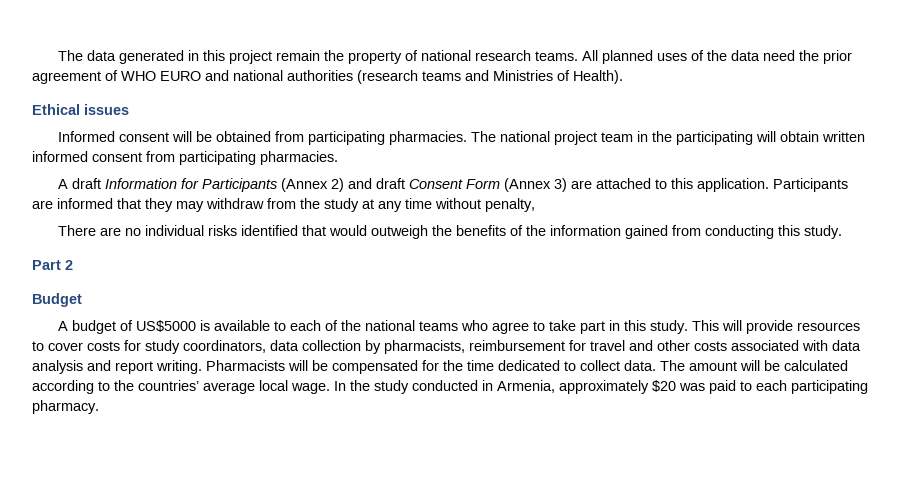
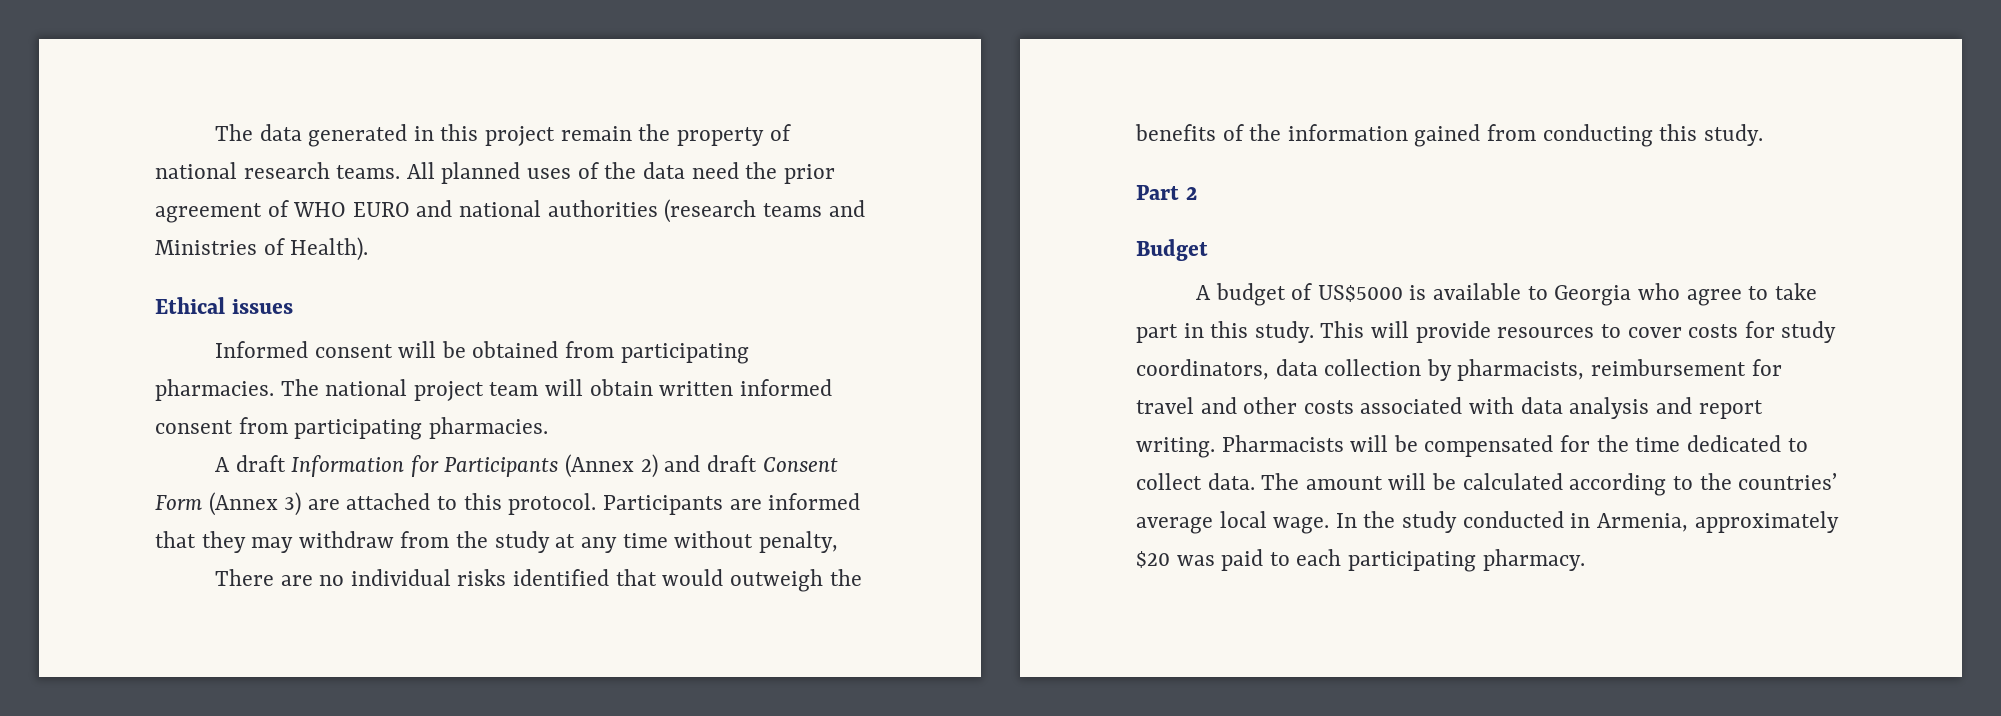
- The national project team in the participating will obtain written informed consent from participating pharmacies.
+ The national project team will obtain written informed consent from participating pharmacies.
- A draft Information for Participants (Annex 2) and draft Consent Form (Annex 3) are attached to this application.
+ A draft Information for Participants (Annex 2) and draft Consent Form (Annex 3) are attached to this protocol.
- A budget of US$5000 is available to each of the national teams who agree to take part in this study.
+ A budget of US$5000 is available to Georgia who agree to take part in this study.

